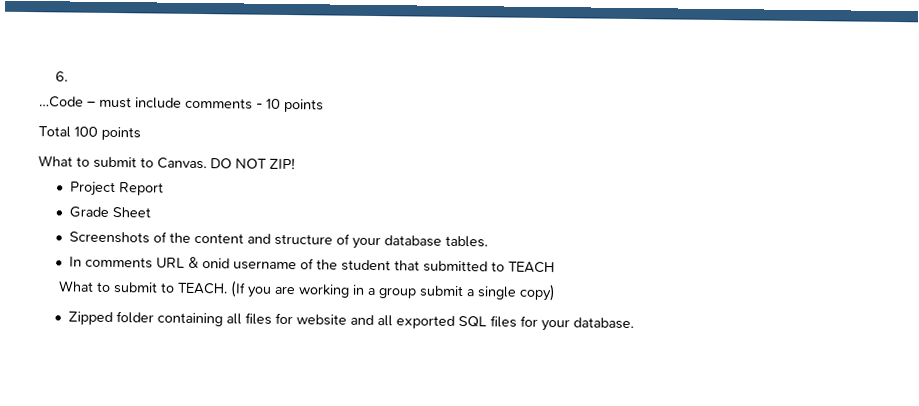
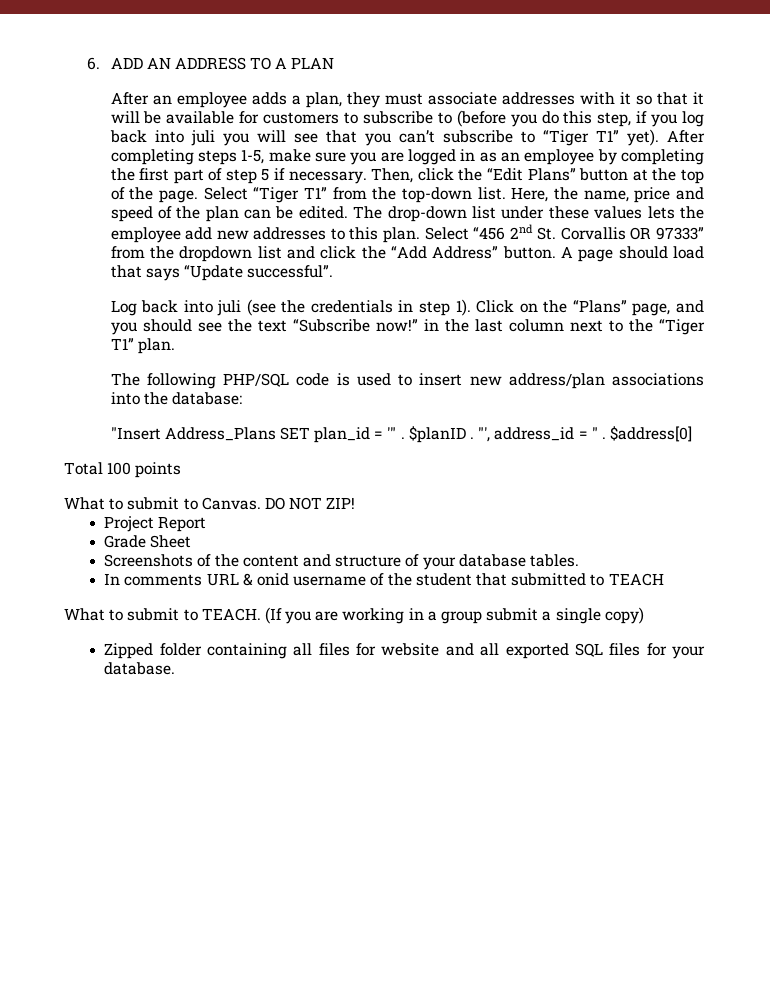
- 6.
- …Code – must include comments - 10 points
+ 6. ADD AN ADDRESS TO A PLAN
+ After an employee adds a plan, they must associate addresses with it so that it will be available for customers to subscribe to (before you do this step, if you log back into juli you will see that you can’t subscribe to “Tiger T1” yet). After completing steps 1-5, make sure you are logged in as an employee by completing the first part of step 5 if necessary. Then, click the “Edit Plans” button at the top of the page. Select “Tiger T1” from the top-down list. Here, the name, price and speed of the plan can be edited. The drop-down list under these values lets the employee add new addresses to this plan. Select “456 2nd St. Corvallis OR 97333” from the dropdown list and click the “Add Address” button. A page should load that says “Update successful”.
+ Log back into juli (see the credentials in step 1). Click on the “Plans” page, and you should see the text “Subscribe now!” in the last column next to the “Tiger T1” plan.
+ The following PHP/SQL code is used to insert new address/plan associations into the database:
+ "Insert Address_Plans SET plan_id = '" . $planID . "', address_id = " . $address[0]

